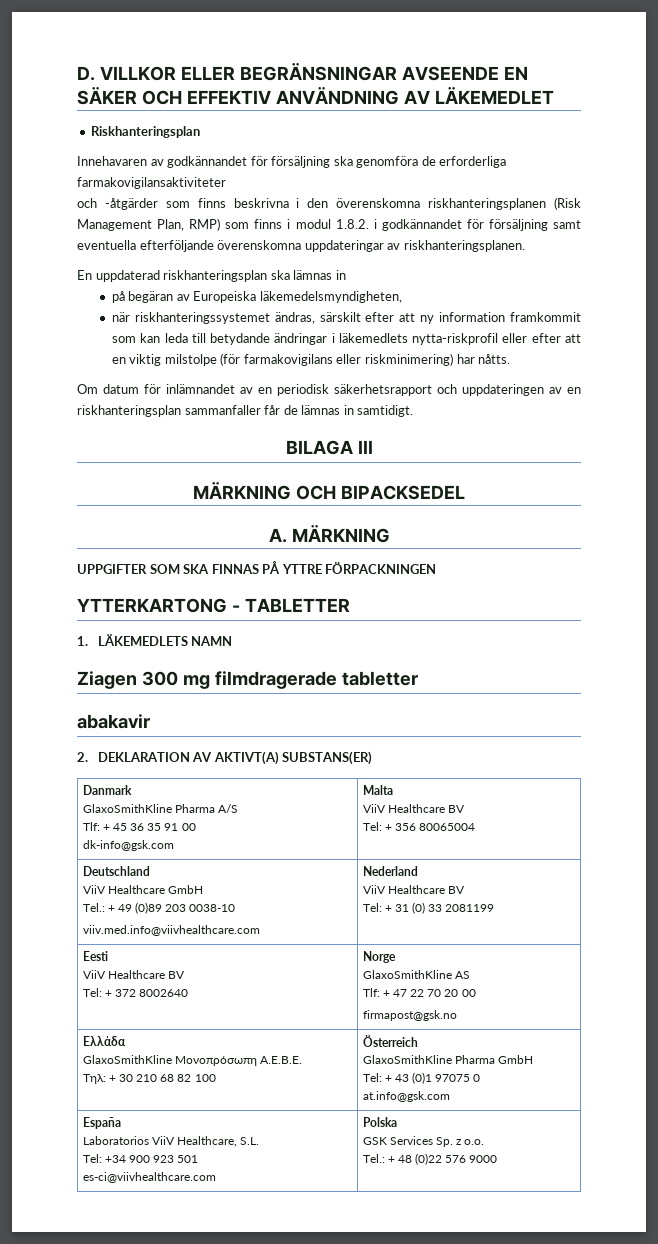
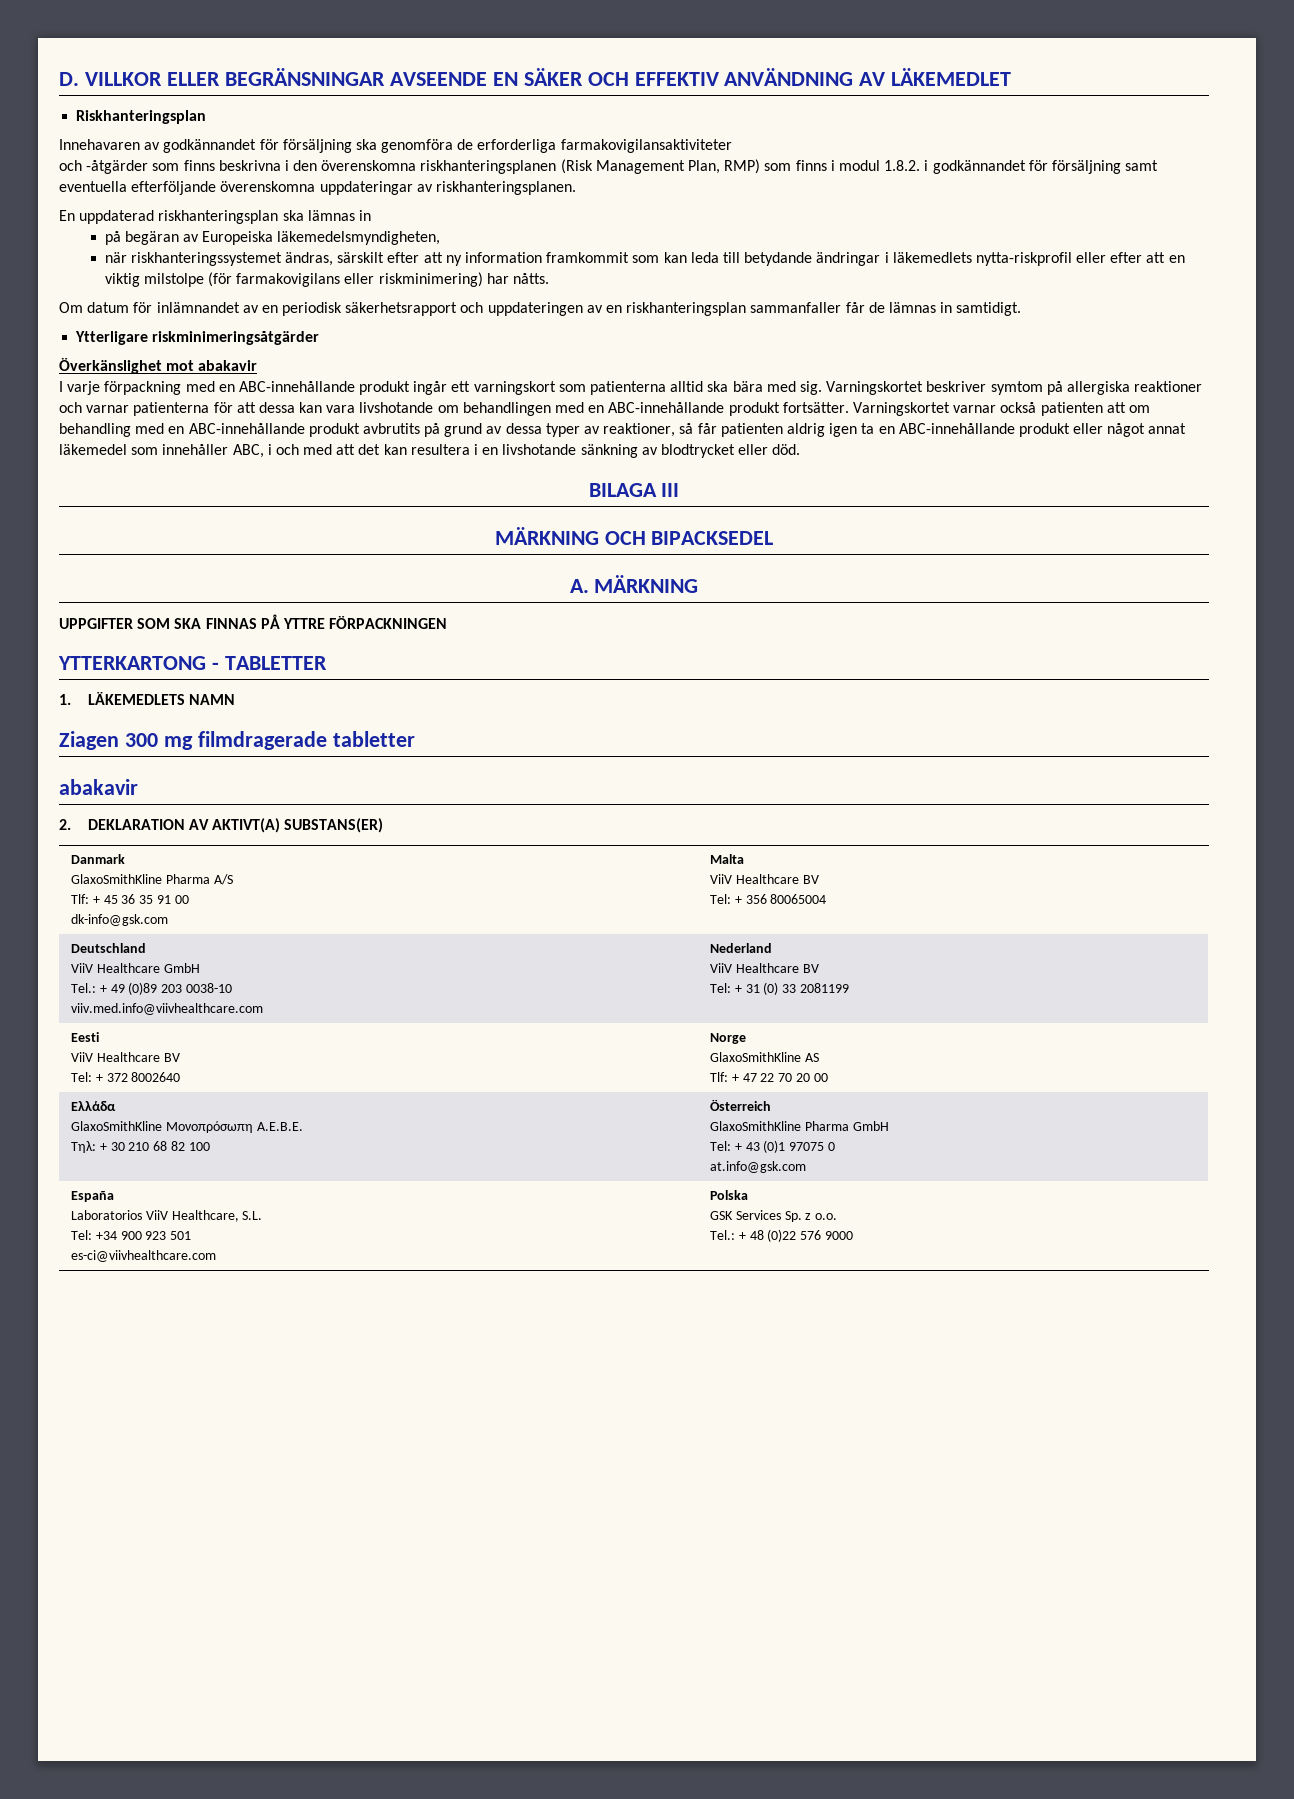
+ Ytterligare riskminimeringsåtgärder
+ Överkänslighet mot abakavir
+ I varje förpackning med en ABC-innehållande produkt ingår ett varningskort som patienterna alltid ska bära med sig. Varningskortet beskriver symtom på allergiska reaktioner och varnar patienterna för att dessa kan vara livshotande om behandlingen med en ABC-innehållande produkt fortsätter. Varningskortet varnar också patienten att om behandling med en ABC-innehållande produkt avbrutits på grund av dessa typer av reaktioner, så får patienten aldrig igen ta en ABC-innehållande produkt eller något annat läkemedel som innehåller ABC, i och med att det kan resultera i en livshotande sänkning av blodtrycket eller död.
  Eesti
  ViiV Healthcare BV
  Tel: + 372 8002640 | Norge
  GlaxoSmithKline AS
  Tlf: + 47 22 70 20 00
- firmapost@gsk.no

